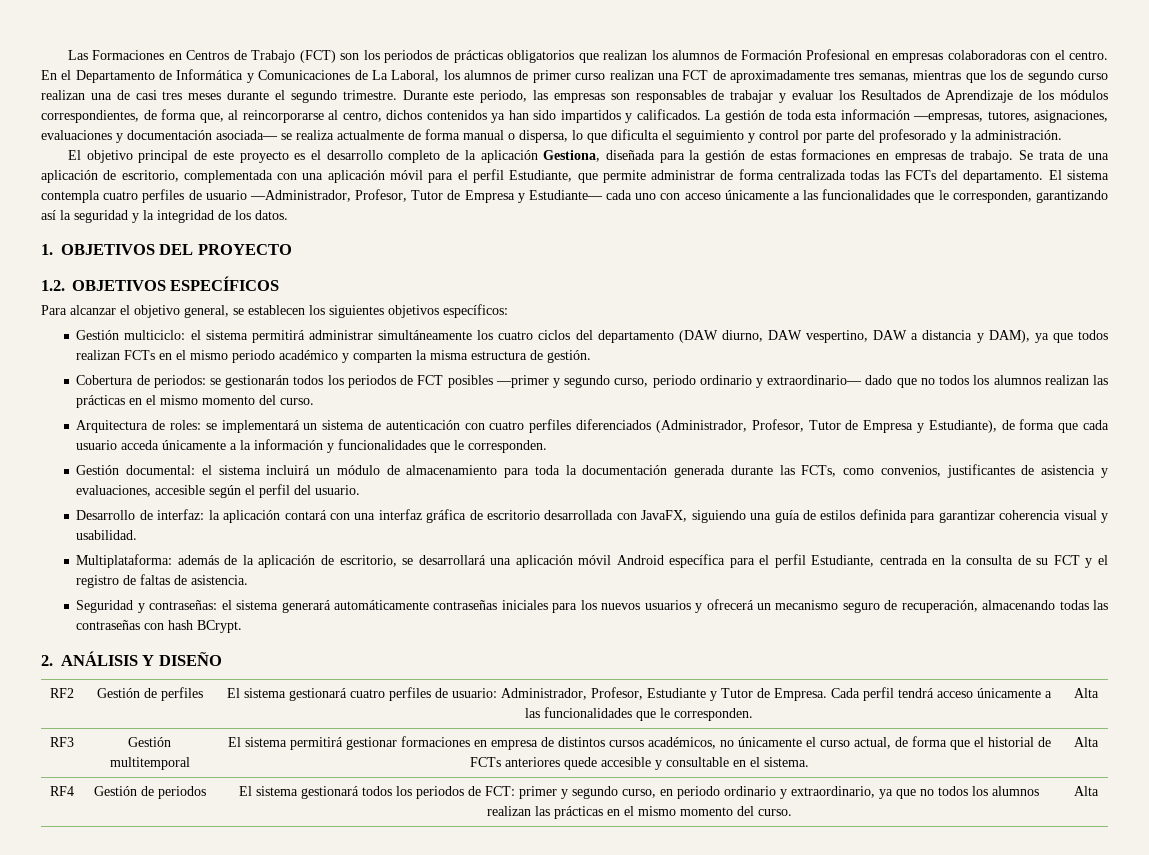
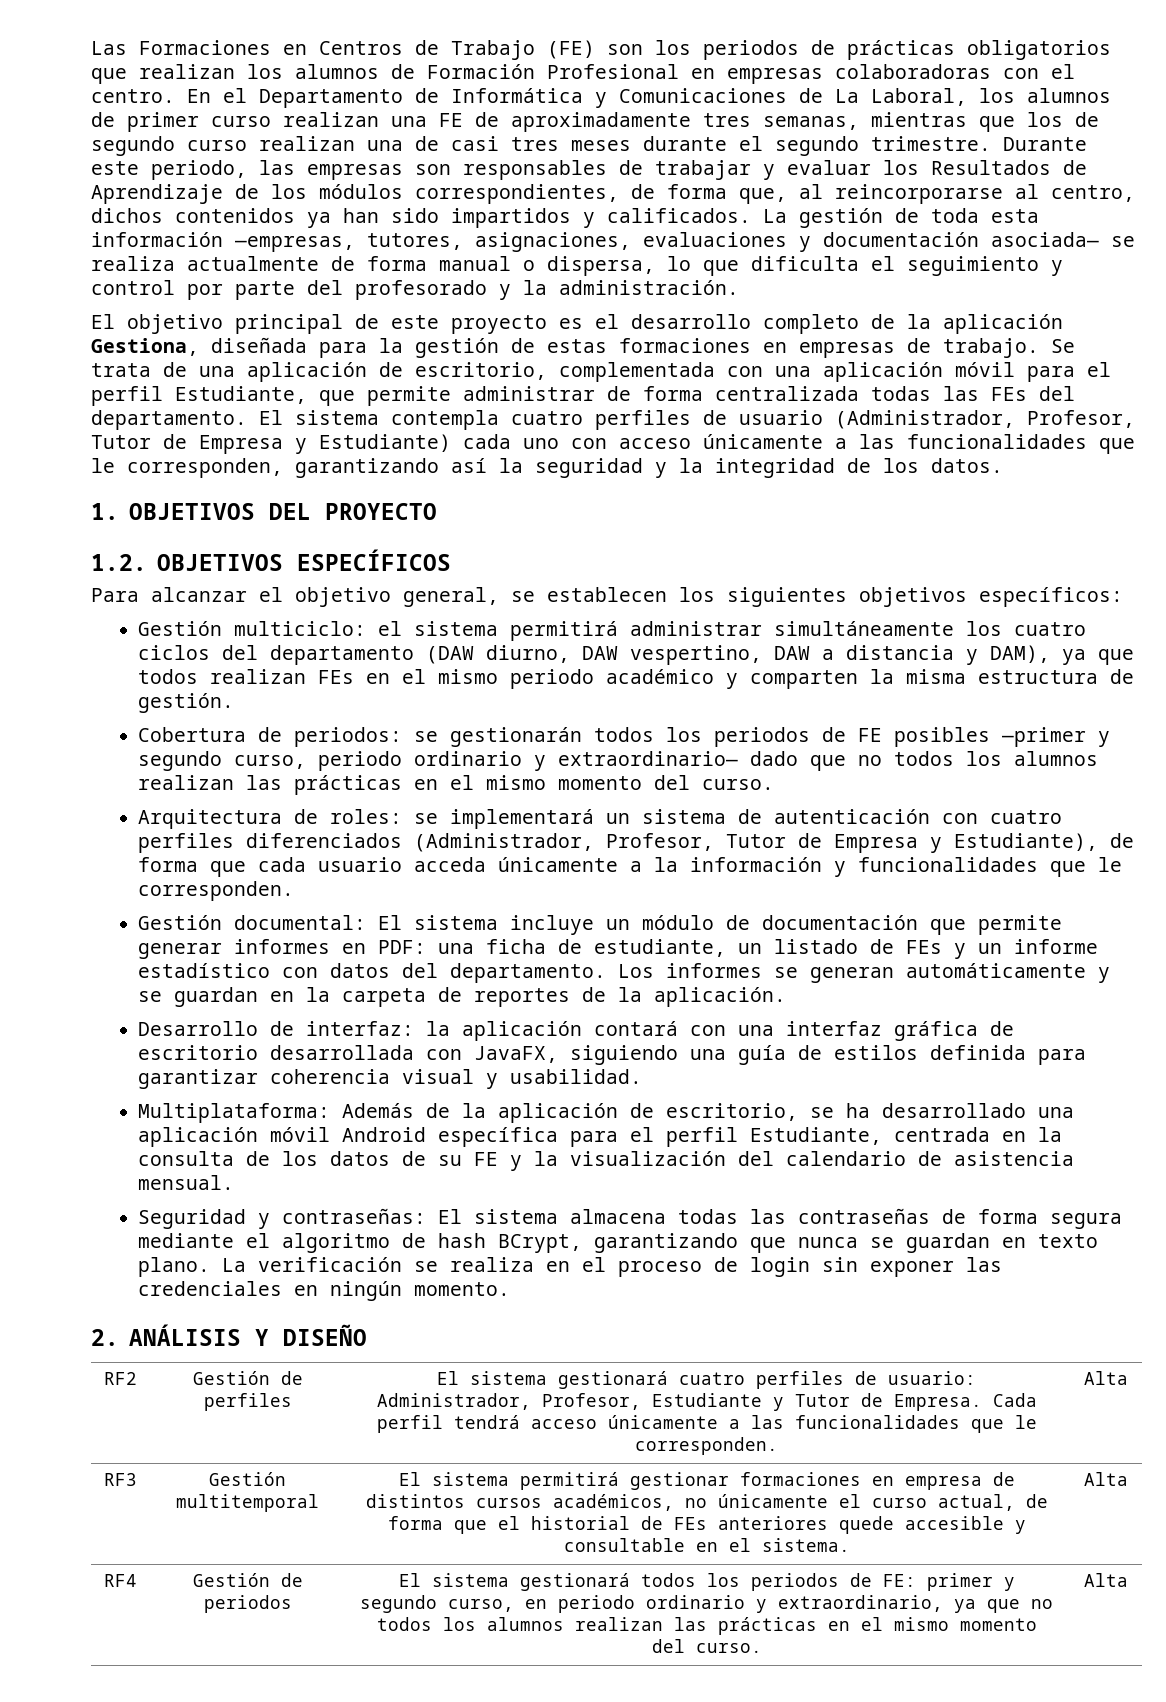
- Las Formaciones en Centros de Trabajo (FCT) son los periodos de prácticas obligatorios que realizan los alumnos de Formación Profesional en empresas colaboradoras con el centro.
+ Las Formaciones en Centros de Trabajo (FE) son los periodos de prácticas obligatorios que realizan los alumnos de Formación Profesional en empresas colaboradoras con el centro.
- En el Departamento de Informática y Comunicaciones de La Laboral, los alumnos de primer curso realizan una FCT de aproximadamente tres semanas, mientras que los de segundo curso realizan una de casi tres meses durante el segundo trimestre.
+ En el Departamento de Informática y Comunicaciones de La Laboral, los alumnos de primer curso realizan una FE de aproximadamente tres semanas, mientras que los de segundo curso realizan una de casi tres meses durante el segundo trimestre.
- Se trata de una aplicación de escritorio, complementada con una aplicación móvil para el perfil Estudiante, que permite administrar de forma centralizada todas las FCTs del departamento.
+ Se trata de una aplicación de escritorio, complementada con una aplicación móvil para el perfil Estudiante, que permite administrar de forma centralizada todas las FEs del departamento.
- El sistema contempla cuatro perfiles de usuario —Administrador, Profesor, Tutor de Empresa y Estudiante— cada uno con acceso únicamente a las funcionalidades que le corresponden, garantizando así la seguridad y la integridad de los datos.
+ El sistema contempla cuatro perfiles de usuario (Administrador, Profesor, Tutor de Empresa y Estudiante) cada uno con acceso únicamente a las funcionalidades que le corresponden, garantizando así la seguridad y la integridad de los datos.
- Gestión multiciclo: el sistema permitirá administrar simultáneamente los cuatro ciclos del departamento (DAW diurno, DAW vespertino, DAW a distancia y DAM), ya que todos realizan FCTs en el mismo periodo académico y comparten la misma estructura de gestión.
+ Gestión multiciclo: el sistema permitirá administrar simultáneamente los cuatro ciclos del departamento (DAW diurno, DAW vespertino, DAW a distancia y DAM), ya que todos realizan FEs en el mismo periodo académico y comparten la misma estructura de gestión.
- Cobertura de periodos: se gestionarán todos los periodos de FCT posibles —primer y segundo curso, periodo ordinario y extraordinario— dado que no todos los alumnos realizan las prácticas en el mismo momento del curso.
+ Cobertura de periodos: se gestionarán todos los periodos de FE posibles —primer y segundo curso, periodo ordinario y extraordinario— dado que no todos los alumnos realizan las prácticas en el mismo momento del curso.
- Gestión documental: el sistema incluirá un módulo de almacenamiento para toda la documentación generada durante las FCTs, como convenios, justificantes de asistencia y evaluaciones, accesible según el perfil del usuario.
+ Gestión documental: El sistema incluye un módulo de documentación que permite generar informes en PDF: una ficha de estudiante, un listado de FEs y un informe estadístico con datos del departamento. Los informes se generan automáticamente y se guardan en la carpeta de reportes de la aplicación.
- Multiplataforma: además de la aplicación de escritorio, se desarrollará una aplicación móvil Android específica para el perfil Estudiante, centrada en la consulta de su FCT y el registro de faltas de asistencia.
- Seguridad y contraseñas: el sistema generará automáticamente contraseñas iniciales para los nuevos usuarios y ofrecerá un mecanismo seguro de recuperación, almacenando todas las contraseñas con hash BCrypt.
+ Multiplataforma: Además de la aplicación de escritorio, se ha desarrollado una aplicación móvil Android específica para el perfil Estudiante, centrada en la consulta de los datos de su FE y la visualización del calendario de asistencia mensual.
+ Seguridad y contraseñas: El sistema almacena todas las contraseñas de forma segura mediante el algoritmo de hash BCrypt, garantizando que nunca se guardan en texto plano. La verificación se realiza en el proceso de login sin exponer las credenciales en ningún momento.
- RF3 | Gestión multitemporal | El sistema permitirá gestionar formaciones en empresa de distintos cursos académicos, no únicamente el curso actual, de forma que el historial de FCTs anteriores quede accesible y consultable en el sistema. | Alta
+ RF3 | Gestión multitemporal | El sistema permitirá gestionar formaciones en empresa de distintos cursos académicos, no únicamente el curso actual, de forma que el historial de FEs anteriores quede accesible y consultable en el sistema. | Alta
- RF4 | Gestión de periodos | El sistema gestionará todos los periodos de FCT: primer y segundo curso, en periodo ordinario y extraordinario, ya que no todos los alumnos realizan las prácticas en el mismo momento del curso. | Alta
+ RF4 | Gestión de periodos | El sistema gestionará todos los periodos de FE: primer y segundo curso, en periodo ordinario y extraordinario, ya que no todos los alumnos realizan las prácticas en el mismo momento del curso. | Alta

